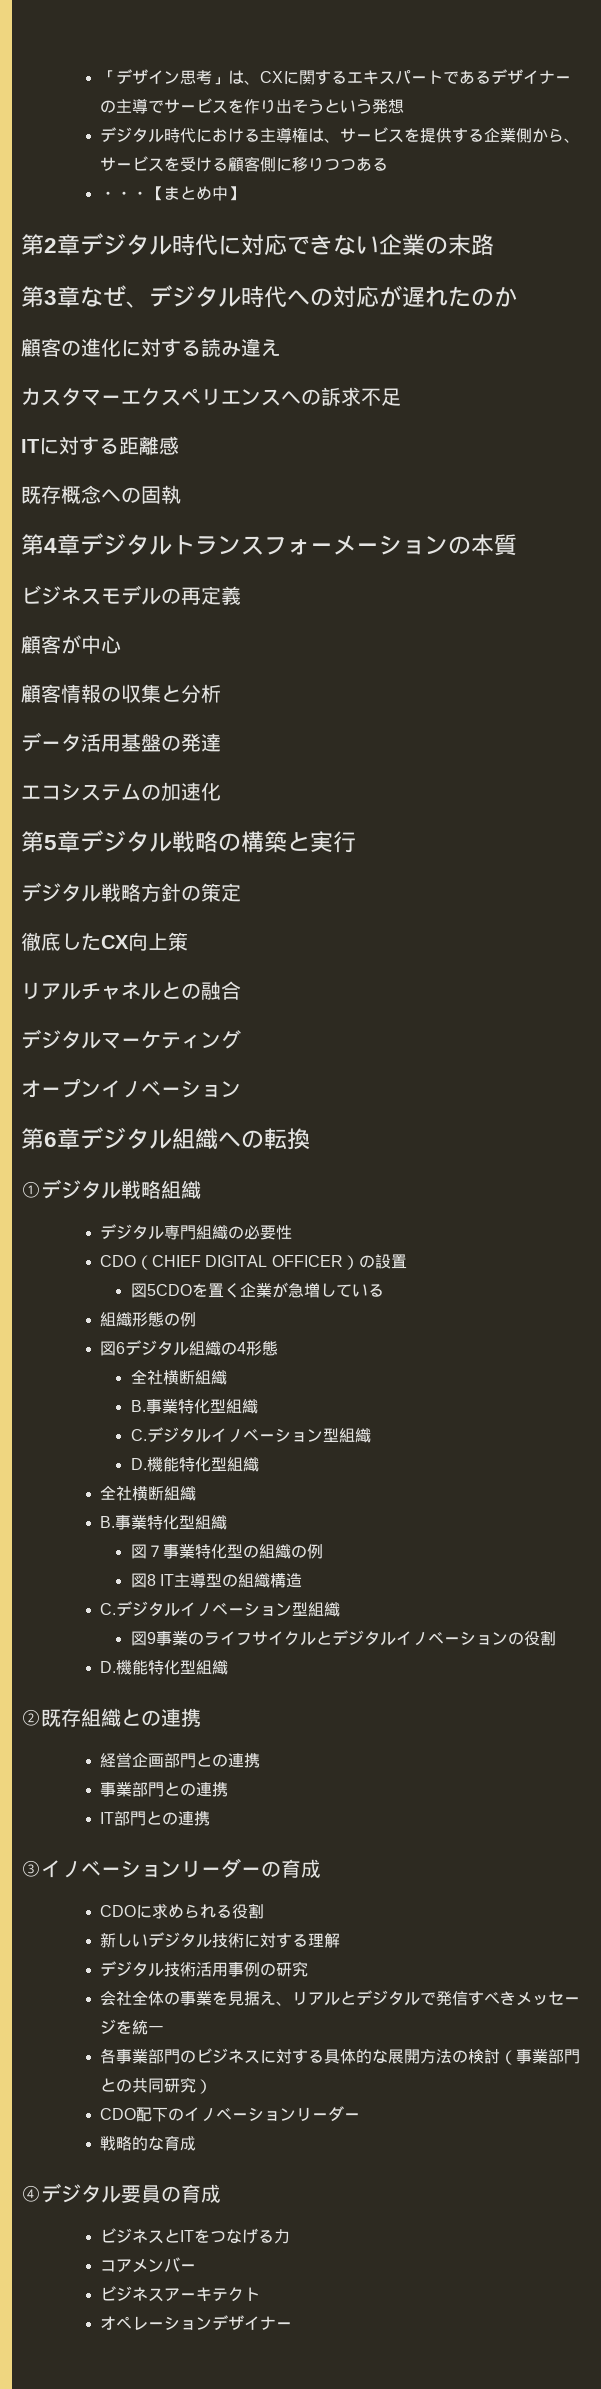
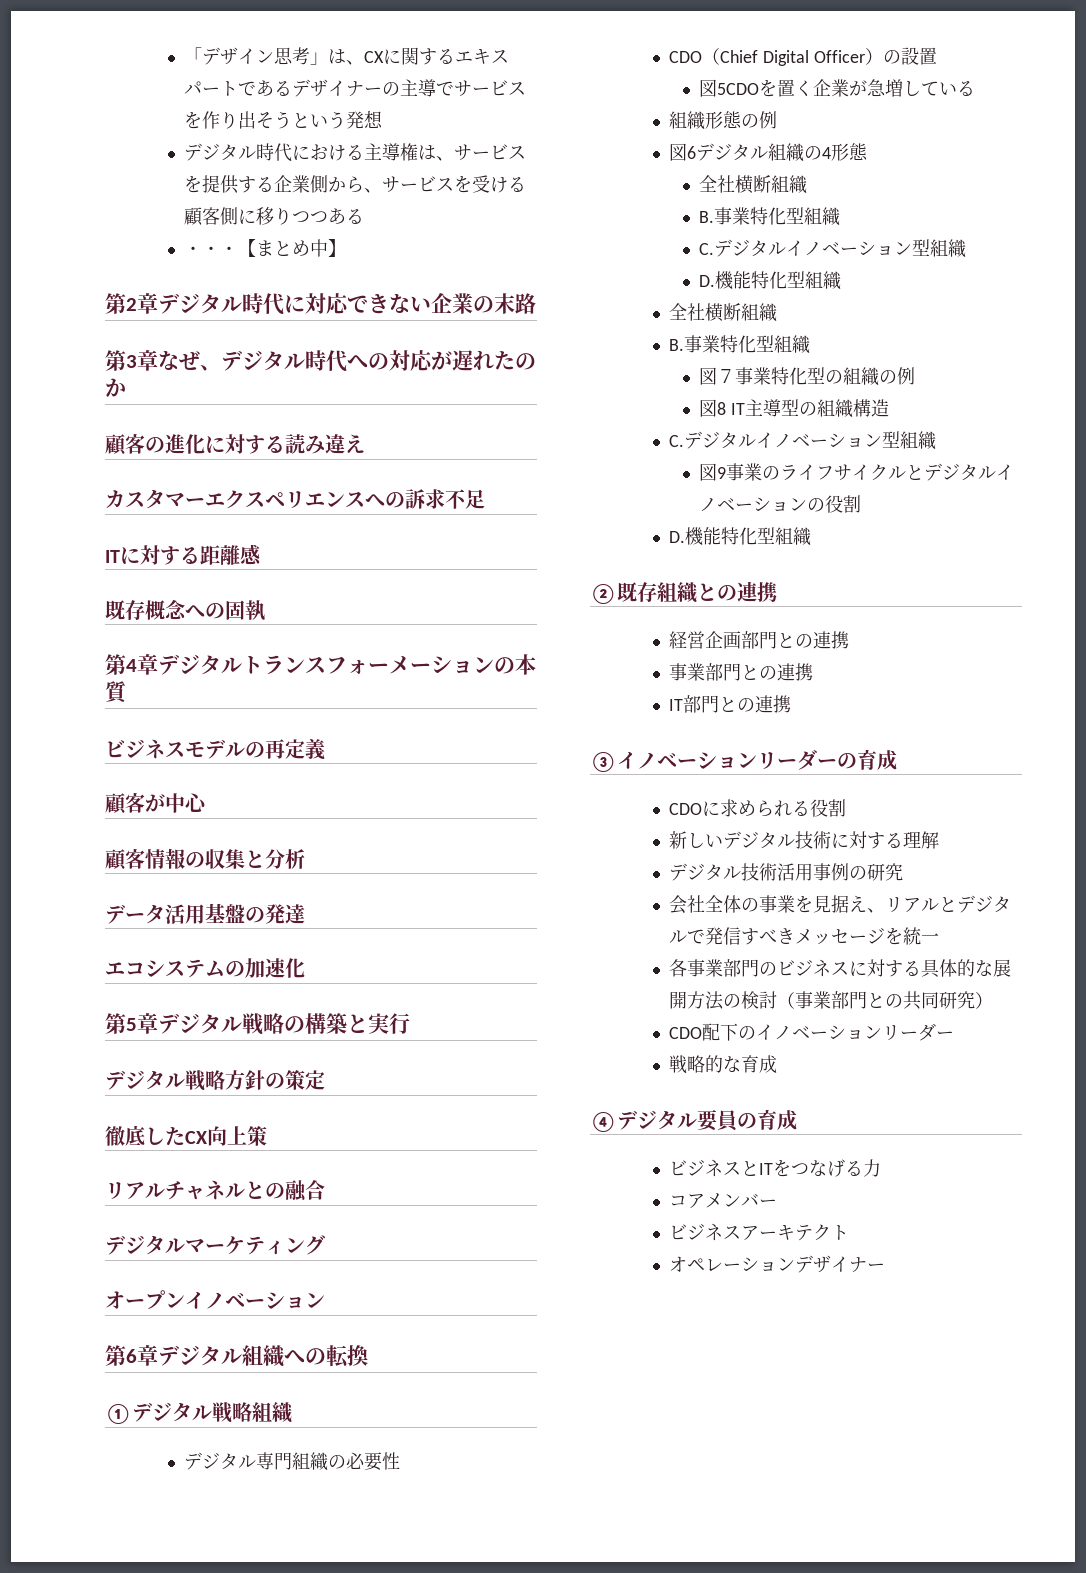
- CDO（CHIEF DIGITAL OFFICER）の設置
+ CDO（Chief Digital Officer）の設置

